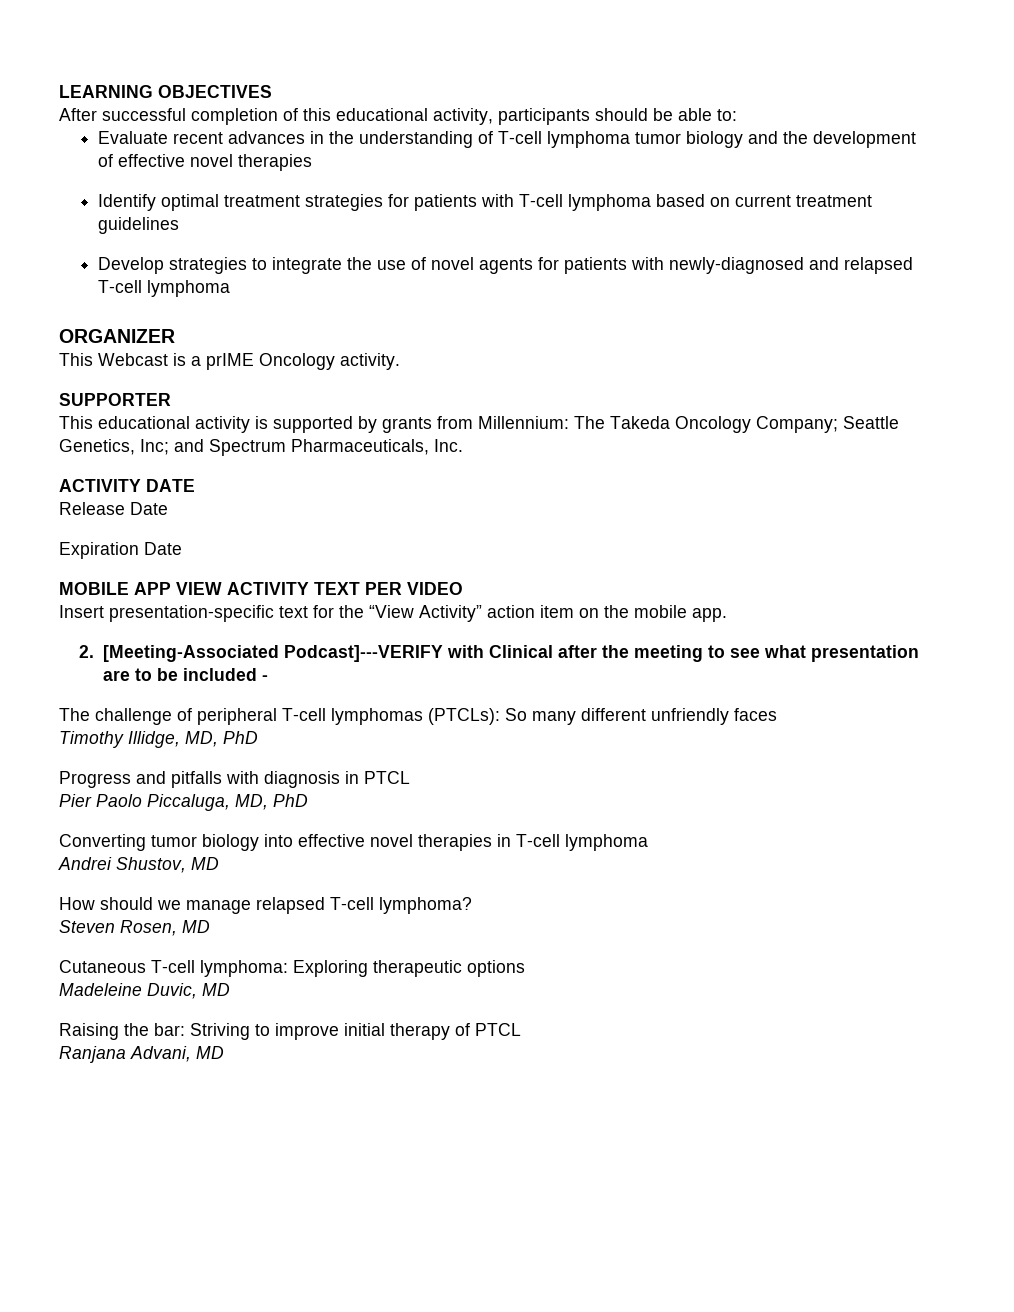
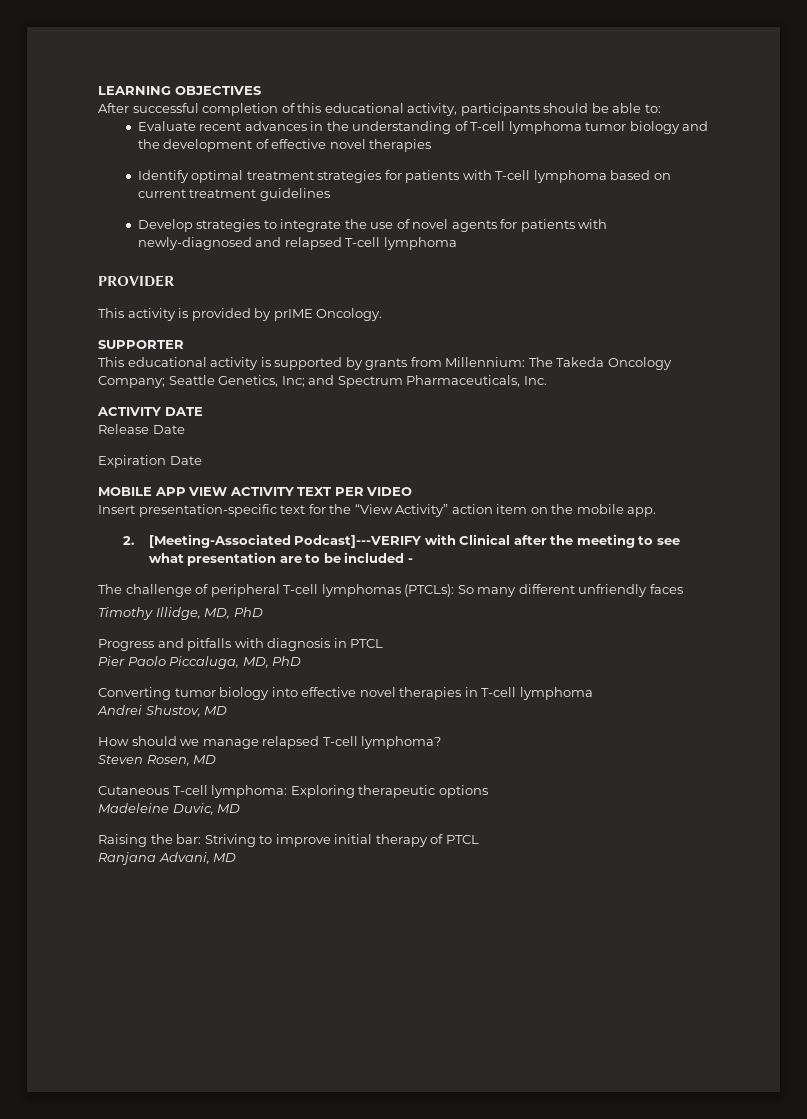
- ORGANIZER
- This Webcast is a prIME Oncology activity.
+ PROVIDER
+ This activity is provided by prIME Oncology.

